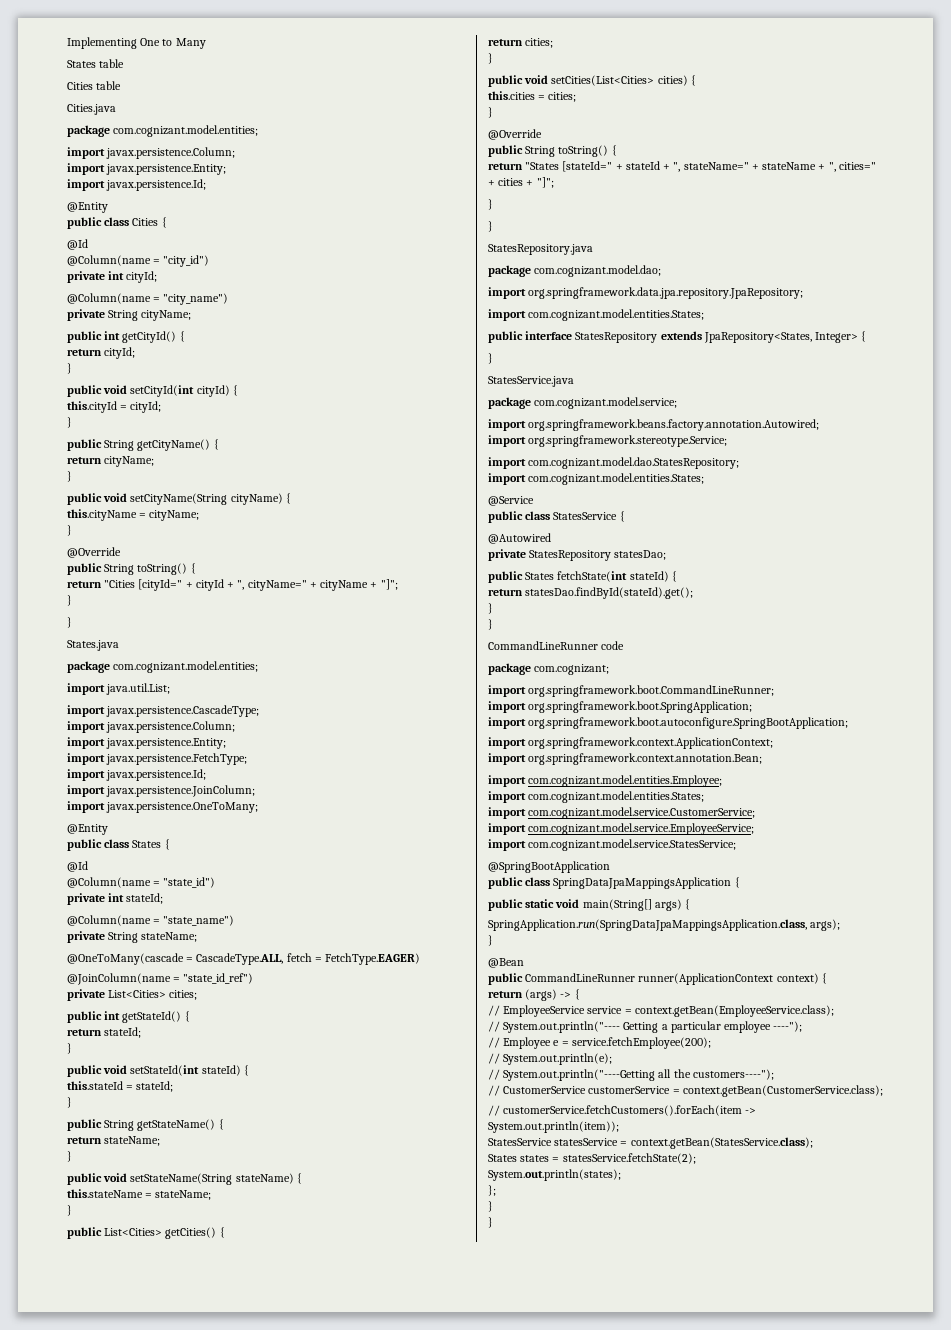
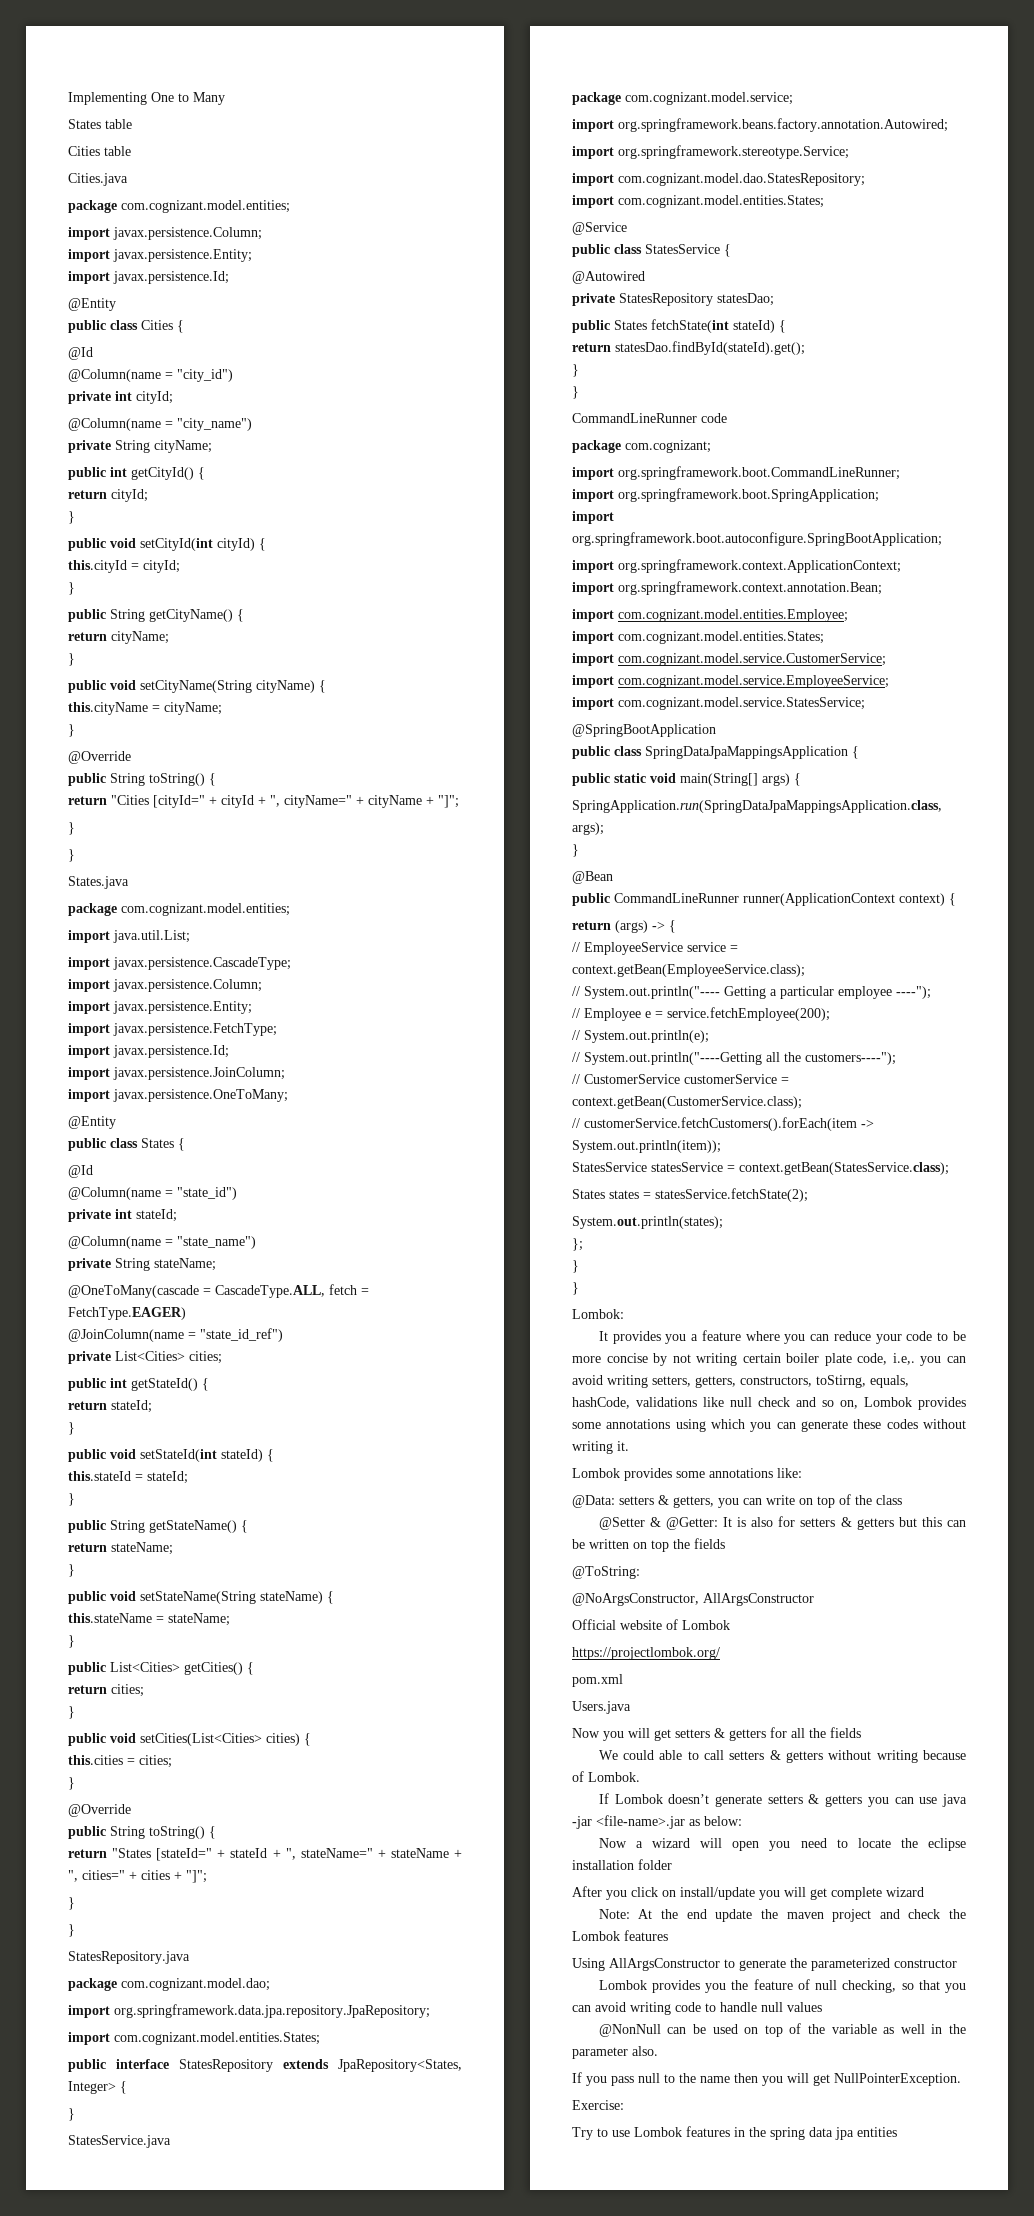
+ Lombok:
+ It provides you a feature where you can reduce your code to be more concise by not writing certain boiler plate code, i.e,. you can avoid writing setters, getters, constructors, toStirng, equals, hashCode, validations like null check and so on, Lombok provides some annotations using which you can generate these codes without writing it.
+ Lombok provides some annotations like:
+ @Data: setters & getters, you can write on top of the class
+ @Setter & @Getter: It is also for setters & getters but this can be written on top the fields
+ @ToString:
+ @NoArgsConstructor, AllArgsConstructor
+ Official website of Lombok
+ https://projectlombok.org/
+ pom.xml
+ Users.java
+ Now you will get setters & getters for all the fields
+ We could able to call setters & getters without writing because of Lombok.
+ If Lombok doesn’t generate setters & getters you can use java -jar <file-name>.jar as below:
+ Now a wizard will open you need to locate the eclipse installation folder
+ After you click on install/update you will get complete wizard
+ Note: At the end update the maven project and check the Lombok features
+ Using AllArgsConstructor to generate the parameterized constructor
+ Lombok provides you the feature of null checking, so that you can avoid writing code to handle null values
+ @NonNull can be used on top of the variable as well in the parameter also.
+ If you pass null to the name then you will get NullPointerException.
+ Exercise:
+ Try to use Lombok features in the spring data jpa entities

